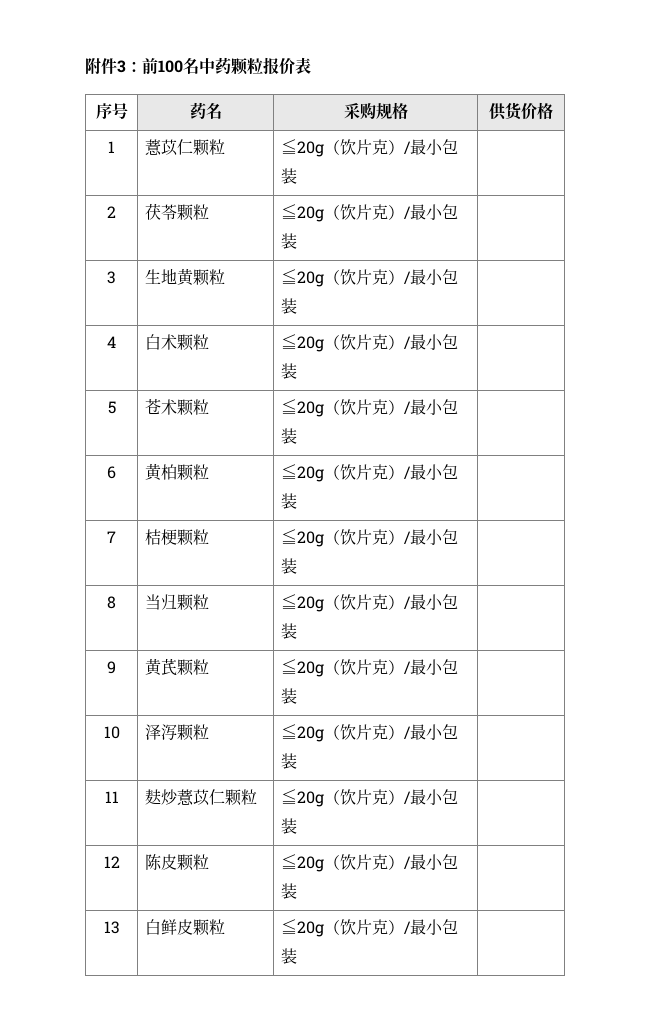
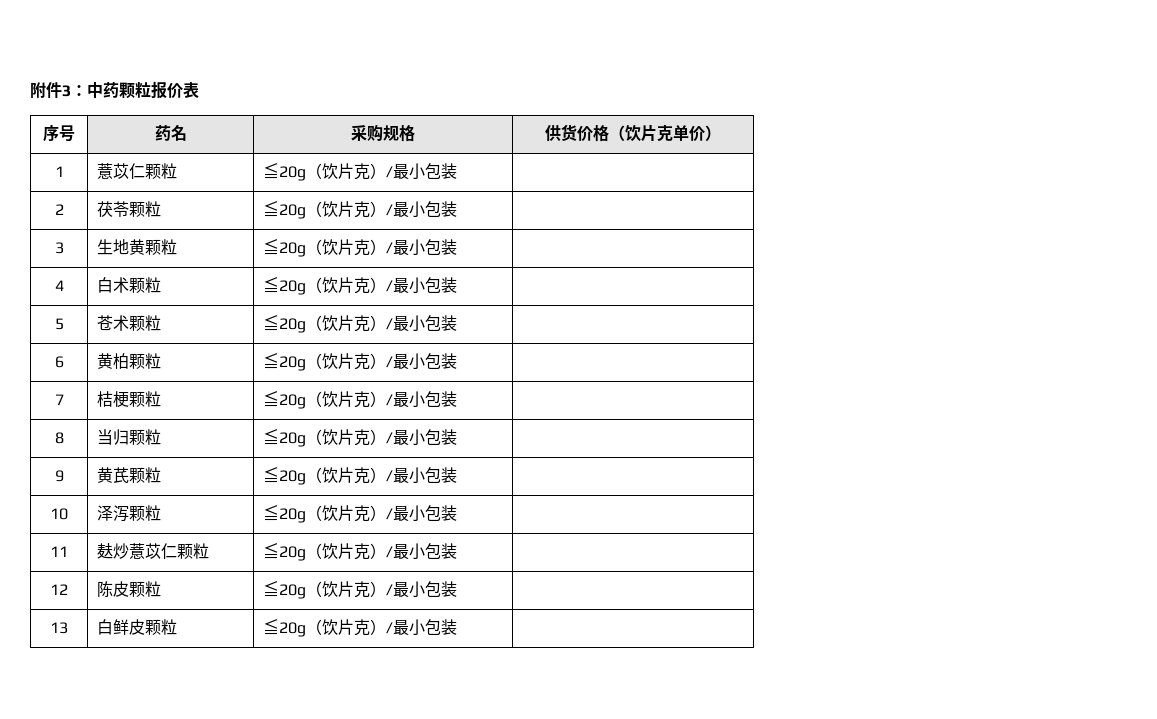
- 附件3：前100名中药颗粒报价表
+ 附件3：中药颗粒报价表
- 序号 | 药名 | 采购规格 | 供货价格
+ 序号 | 药名 | 采购规格 | 供货价格（饮片克单价）

